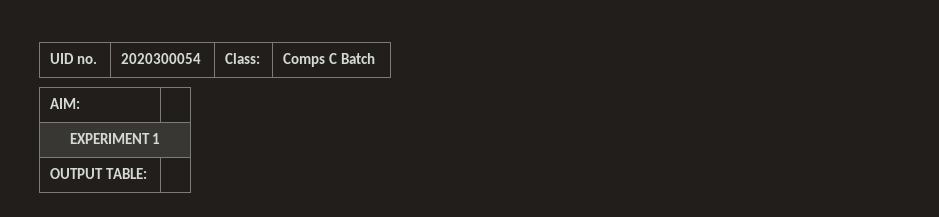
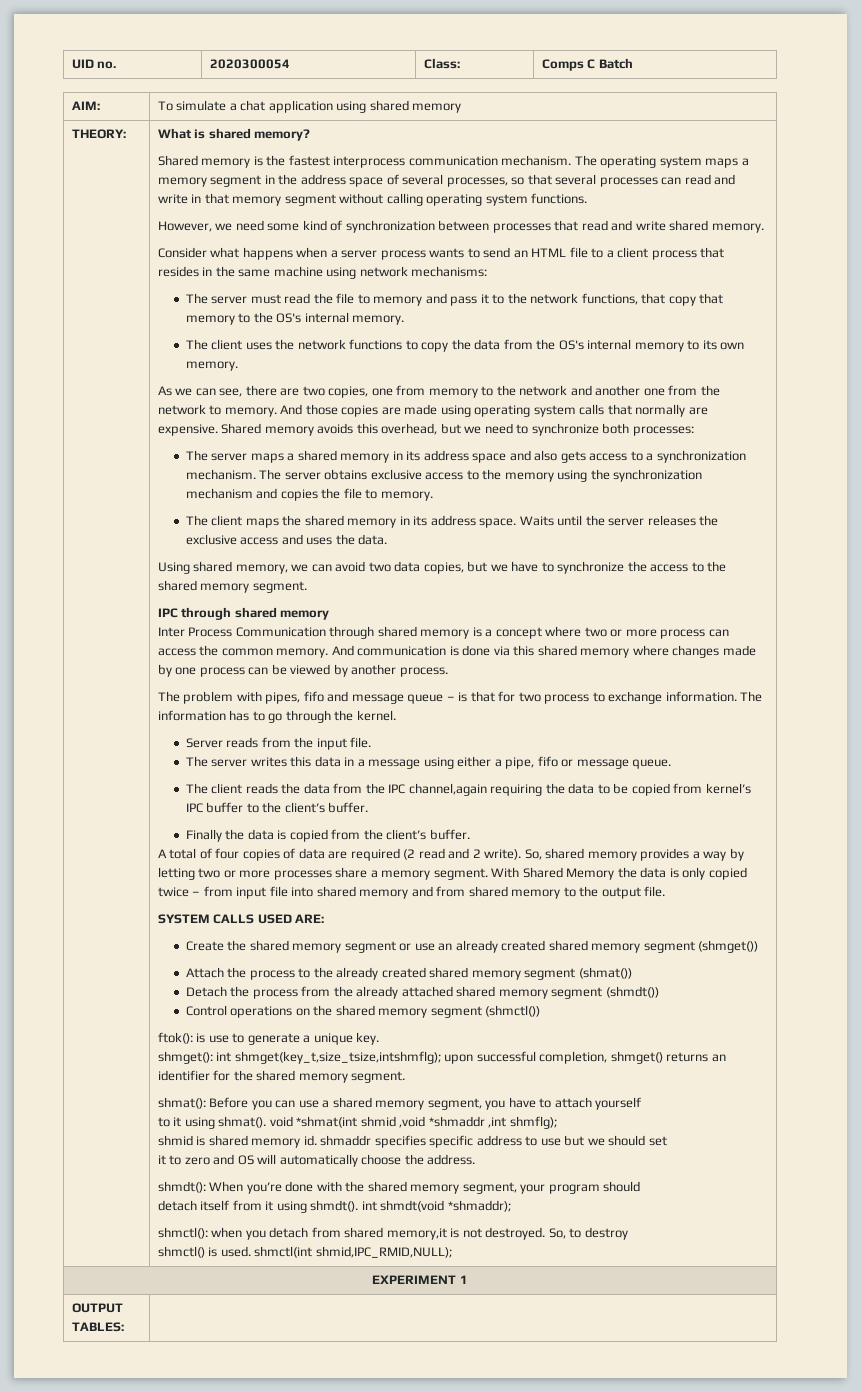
- AIM: |
+ AIM: | To simulate a chat application using shared memory
+ THEORY: | What is shared memory?
+ Shared memory is the fastest interprocess communication mechanism. The operating system maps a memory segment in the address space of several processes, so that several processes can read and write in that memory segment without calling operating system functions.
+ However, we need some kind of synchronization between processes that read and write shared memory.
+ Consider what happens when a server process wants to send an HTML file to a client process that resides in the same machine using network mechanisms:
+ The server must read the file to memory and pass it to the network functions, that copy that memory to the OS's internal memory.
+ The client uses the network functions to copy the data from the OS's internal memory to its own memory.
+ As we can see, there are two copies, one from memory to the network and another one from the network to memory. And those copies are made using operating system calls that normally are expensive. Shared memory avoids this overhead, but we need to synchronize both processes:
+ The server maps a shared memory in its address space and also gets access to a synchronization mechanism. The server obtains exclusive access to the memory using the synchronization mechanism and copies the file to memory.
+ The client maps the shared memory in its address space. Waits until the server releases the exclusive access and uses the data.
+ Using shared memory, we can avoid two data copies, but we have to synchronize the access to the shared memory segment.
+ IPC through shared memory
+ Inter Process Communication through shared memory is a concept where two or more process can access the common memory. And communication is done via this shared memory where changes made by one process can be viewed by another process.
+ The problem with pipes, fifo and message queue – is that for two process to exchange information. The information has to go through the kernel.
+ Server reads from the input file.
+ The server writes this data in a message using either a pipe, fifo or message queue.
+ The client reads the data from the IPC channel,again requiring the data to be copied from kernel’s IPC buffer to the client’s buffer.
+ Finally the data is copied from the client’s buffer.
+ A total of four copies of data are required (2 read and 2 write). So, shared memory provides a way by letting two or more processes share a memory segment. With Shared Memory the data is only copied twice – from input file into shared memory and from shared memory to the output file.
+ SYSTEM CALLS USED ARE:
+ Create the shared memory segment or use an already created shared memory segment (shmget())
+ Attach the process to the already created shared memory segment (shmat())
+ Detach the process from the already attached shared memory segment (shmdt())
+ Control operations on the shared memory segment (shmctl())
+ ftok(): is use to generate a unique key.
+ shmget(): int shmget(key_t,size_tsize,intshmflg); upon successful completion, shmget() returns an identifier for the shared memory segment.
+ shmat(): Before you can use a shared memory segment, you have to attach yourself
+ to it using shmat(). void *shmat(int shmid ,void *shmaddr ,int shmflg);
+ shmid is shared memory id. shmaddr specifies specific address to use but we should set
+ it to zero and OS will automatically choose the address.
+ shmdt(): When you’re done with the shared memory segment, your program should
+ detach itself from it using shmdt(). int shmdt(void *shmaddr);
+ shmctl(): when you detach from shared memory,it is not destroyed. So, to destroy
+ shmctl() is used. shmctl(int shmid,IPC_RMID,NULL);
- OUTPUT TABLE: |
+ OUTPUT TABLES: |

